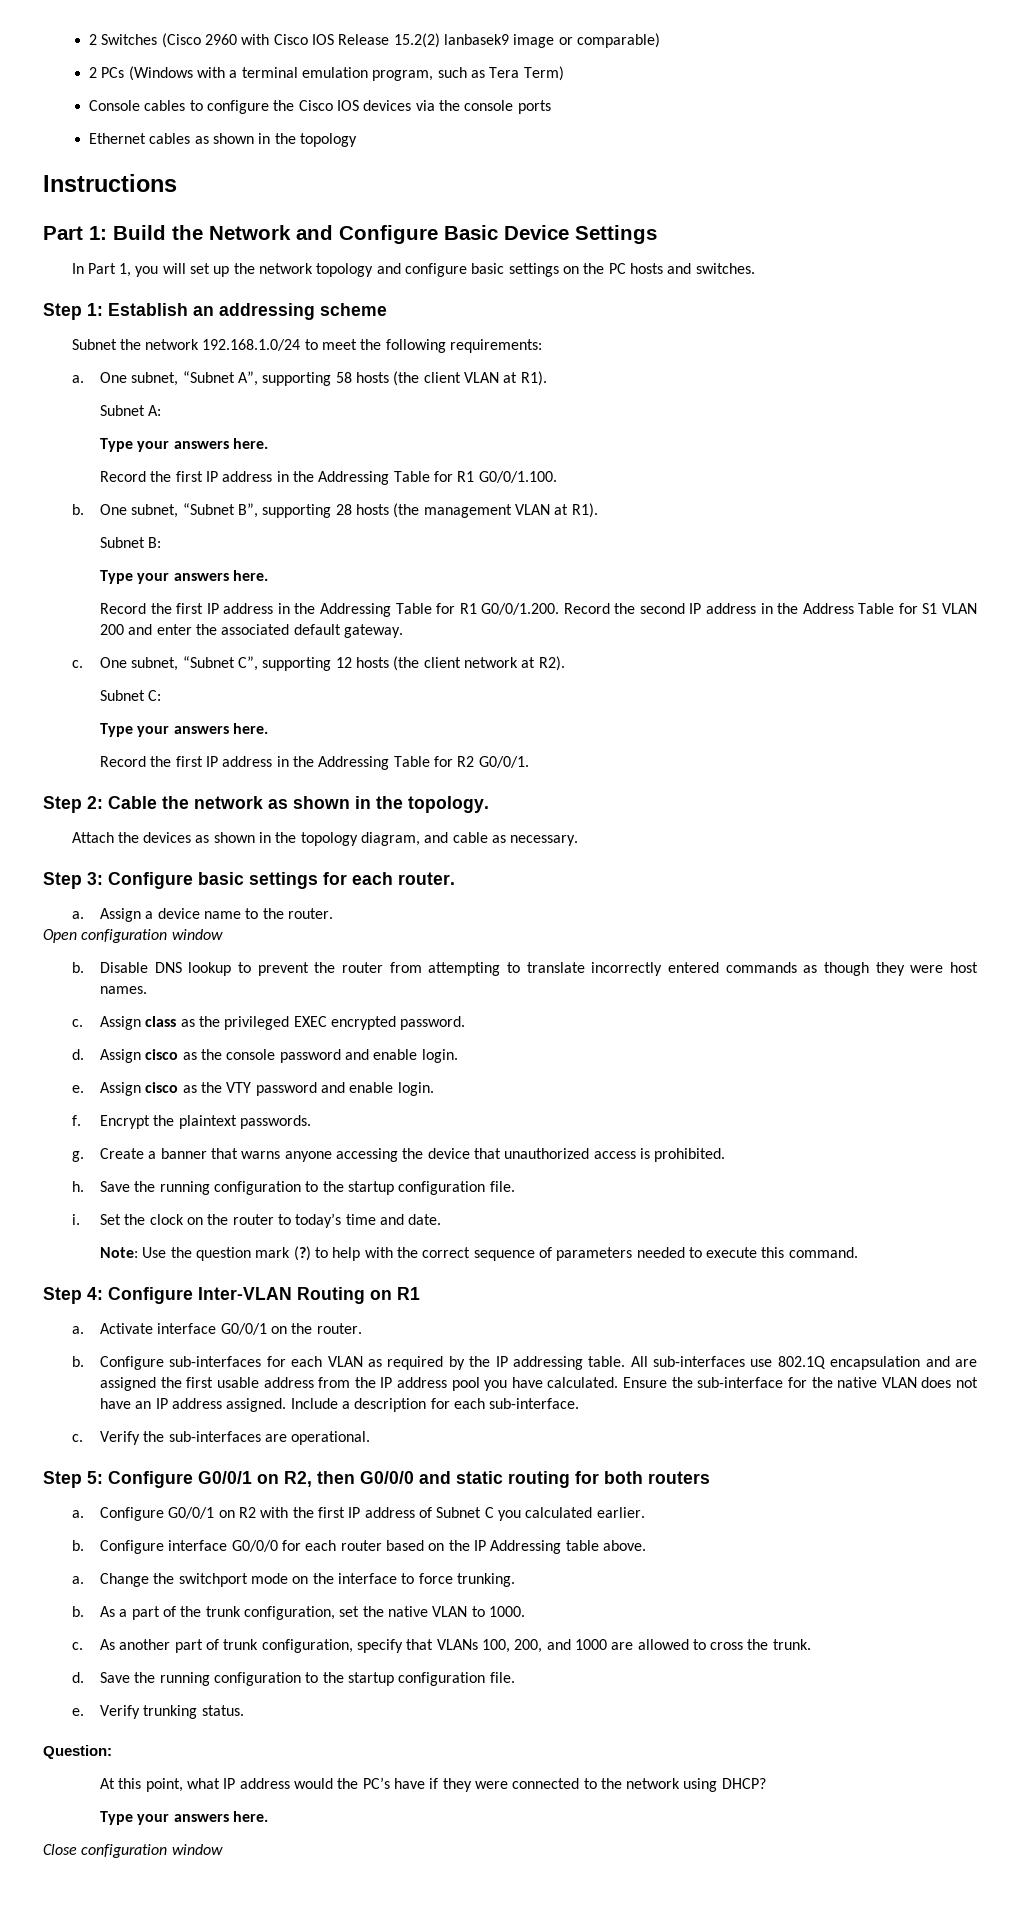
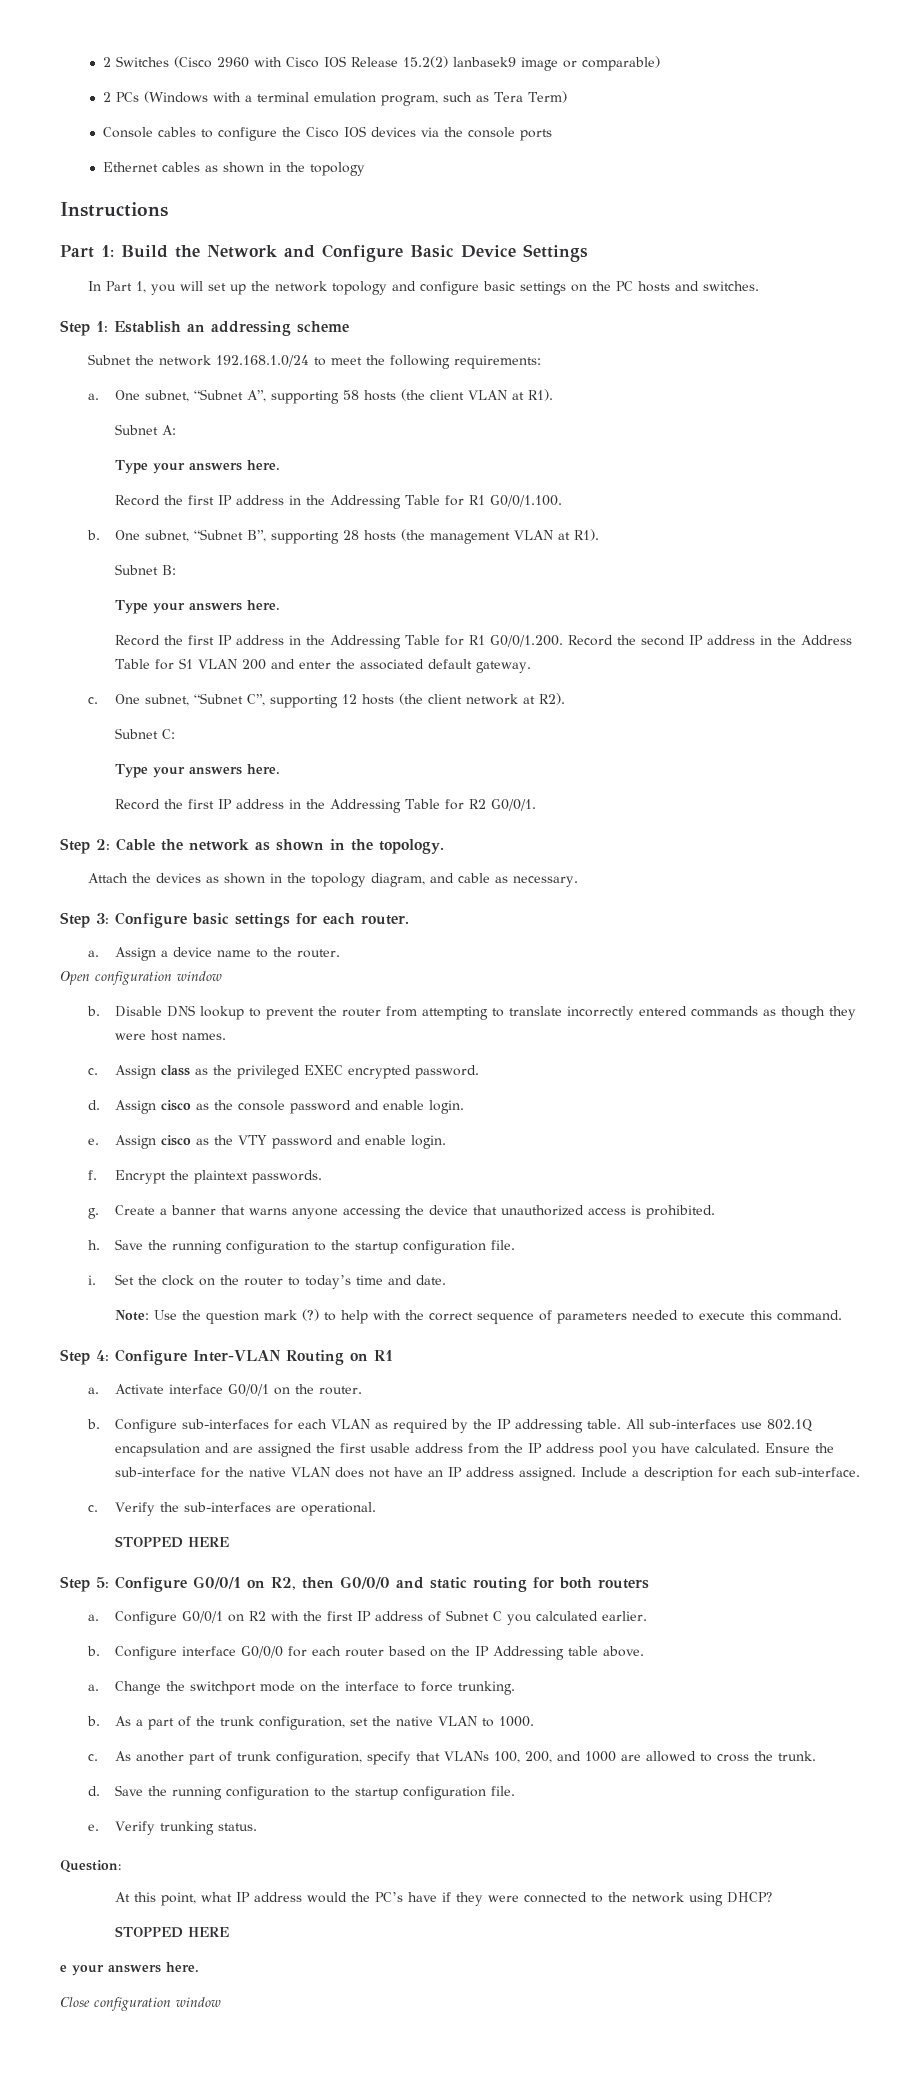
  Verify the sub-interfaces are operational.
+ STOPPED HERE
  At this point, what IP address would the PC’s have if they were connected to the network using DHCP?
- Type your answers here.
+ STOPPED HERE
+ e your answers here.

